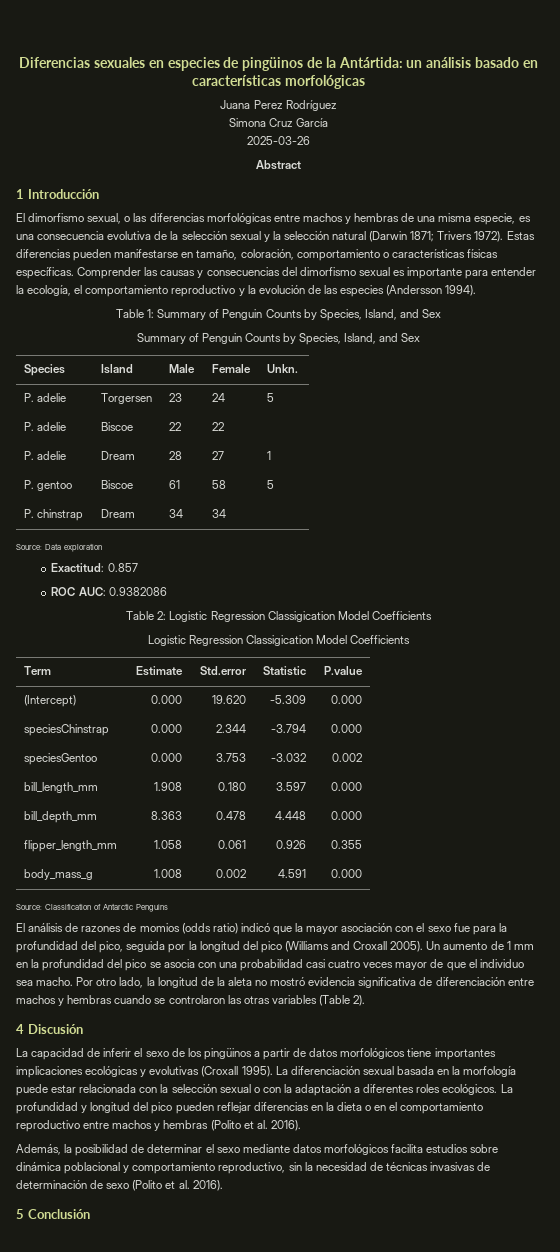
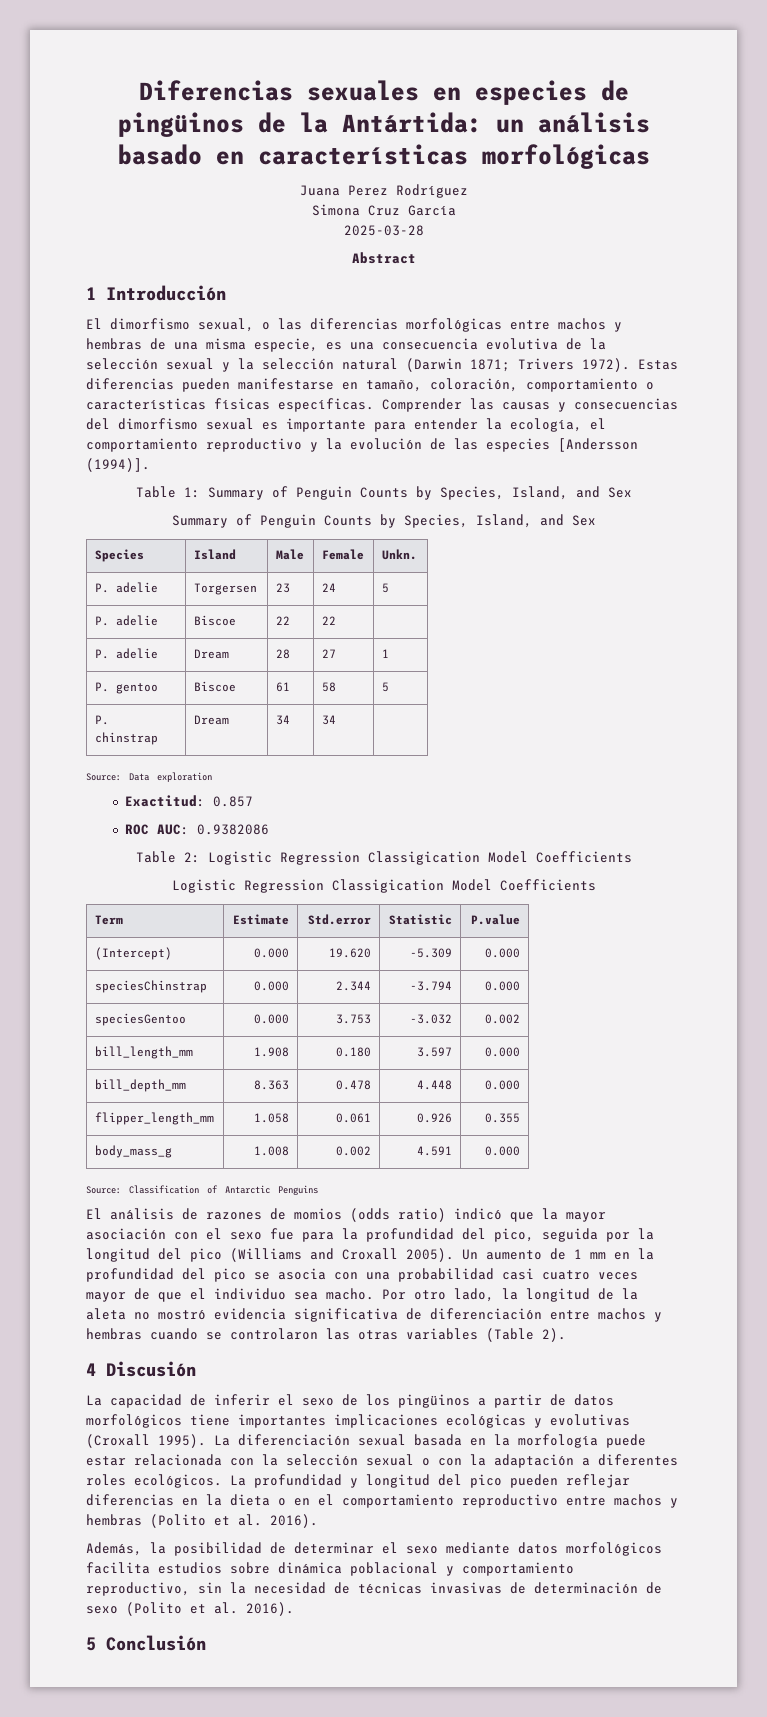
- 2025-03-26
+ 2025-03-28
- Comprender las causas y consecuencias del dimorfismo sexual es importante para entender la ecología, el comportamiento reproductivo y la evolución de las especies (Andersson 1994).
+ Comprender las causas y consecuencias del dimorfismo sexual es importante para entender la ecología, el comportamiento reproductivo y la evolución de las especies [Andersson (1994)].

